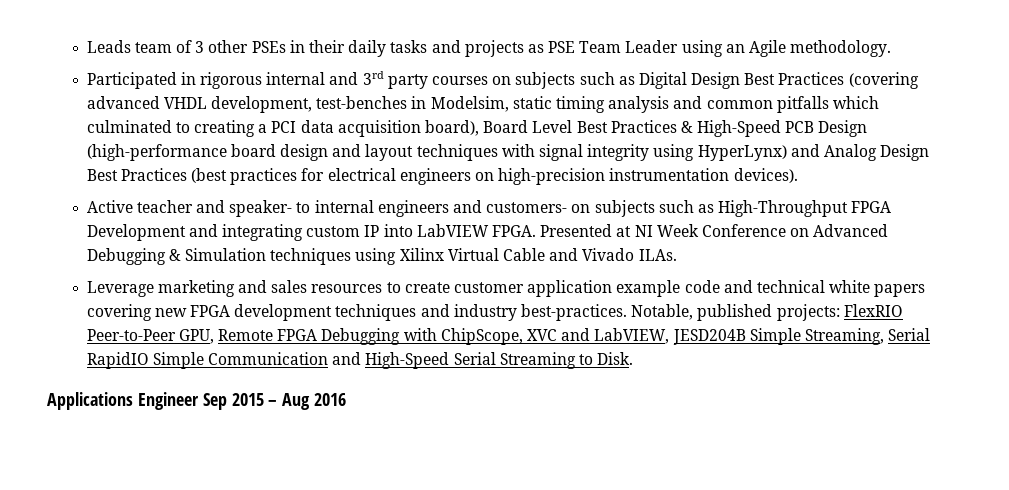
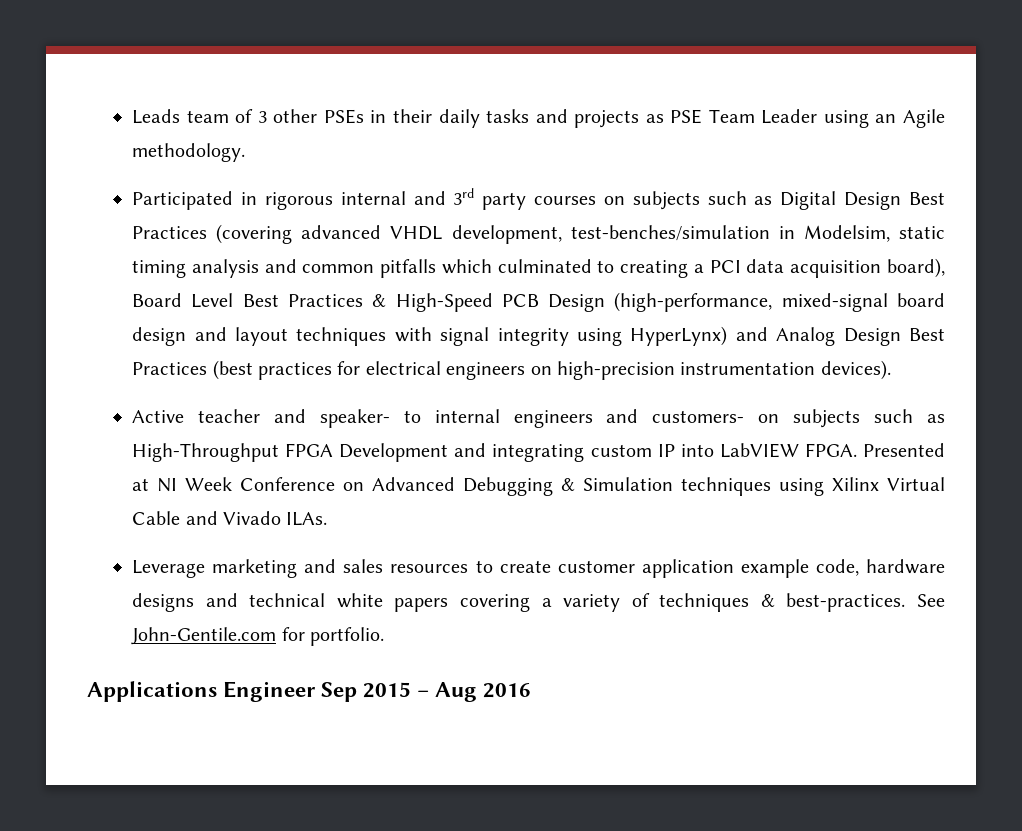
- Participated in rigorous internal and 3rd party courses on subjects such as Digital Design Best Practices (covering advanced VHDL development, test-benches in Modelsim, static timing analysis and common pitfalls which culminated to creating a PCI data acquisition board), Board Level Best Practices & High-Speed PCB Design (high-performance board design and layout techniques with signal integrity using HyperLynx) and Analog Design Best Practices (best practices for electrical engineers on high-precision instrumentation devices).
+ Participated in rigorous internal and 3rd party courses on subjects such as Digital Design Best Practices (covering advanced VHDL development, test-benches/simulation in Modelsim, static timing analysis and common pitfalls which culminated to creating a PCI data acquisition board), Board Level Best Practices & High-Speed PCB Design (high-performance, mixed-signal board design and layout techniques with signal integrity using HyperLynx) and Analog Design Best Practices (best practices for electrical engineers on high-precision instrumentation devices).
- Leverage marketing and sales resources to create customer application example code and technical white papers covering new FPGA development techniques and industry best-practices. Notable, published projects: FlexRIO Peer-to-Peer GPU, Remote FPGA Debugging with ChipScope, XVC and LabVIEW, JESD204B Simple Streaming, Serial RapidIO Simple Communication and High-Speed Serial Streaming to Disk.
+ Leverage marketing and sales resources to create customer application example code, hardware designs and technical white papers covering a variety of techniques & best-practices. See John-Gentile.com for portfolio.

